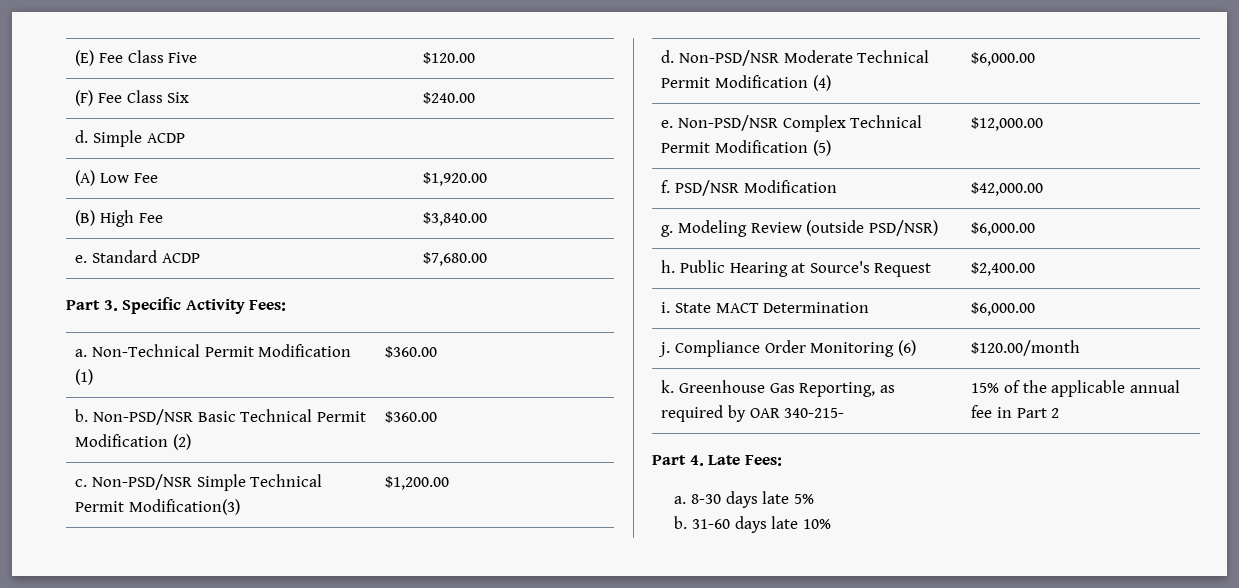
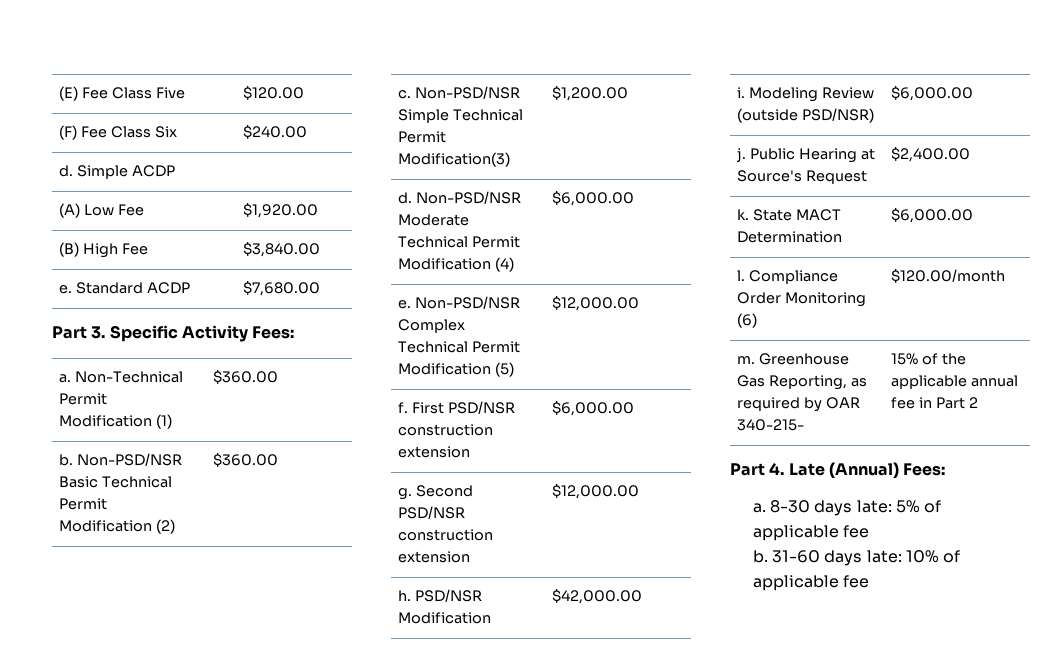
- f. PSD/NSR Modification | $42,000.00
+ f. First PSD/NSR construction extension | $6,000.00
+ g. Second PSD/NSR construction extension | $12,000.00
+ h. PSD/NSR Modification | $42,000.00
- g. Modeling Review (outside PSD/NSR) | $6,000.00
+ i. Modeling Review (outside PSD/NSR) | $6,000.00
- h. Public Hearing at Source's Request | $2,400.00
+ j. Public Hearing at Source's Request | $2,400.00
- i. State MACT Determination | $6,000.00
+ k. State MACT Determination | $6,000.00
- j. Compliance Order Monitoring (6) | $120.00/month
+ l. Compliance Order Monitoring (6) | $120.00/month
- k. Greenhouse Gas Reporting, as required by OAR 340-215- | 15% of the applicable annual fee in Part 2
+ m. Greenhouse Gas Reporting, as required by OAR 340-215- | 15% of the applicable annual fee in Part 2
- Part 4. Late Fees:
+ Part 4. Late (Annual) Fees:
- 8-30 days late 5%
+ 8-30 days late: 5% of applicable fee
- 31-60 days late 10%
+ 31-60 days late: 10% of applicable fee

